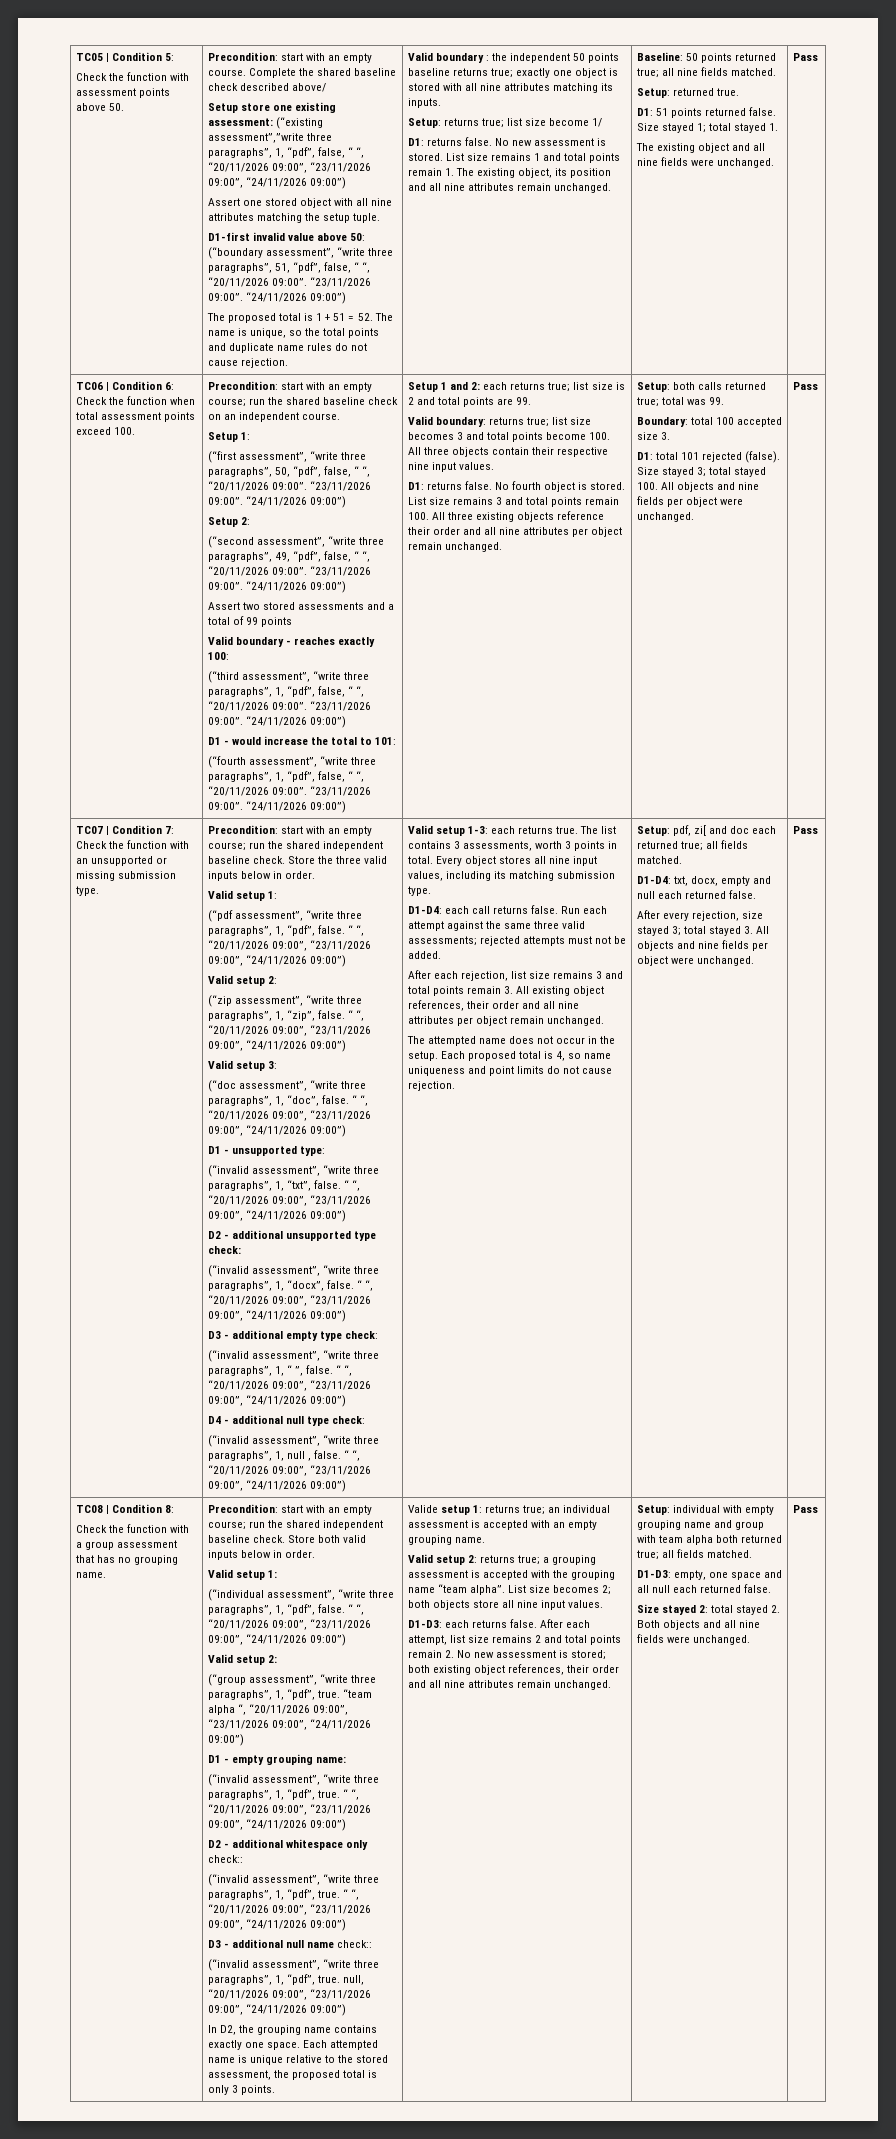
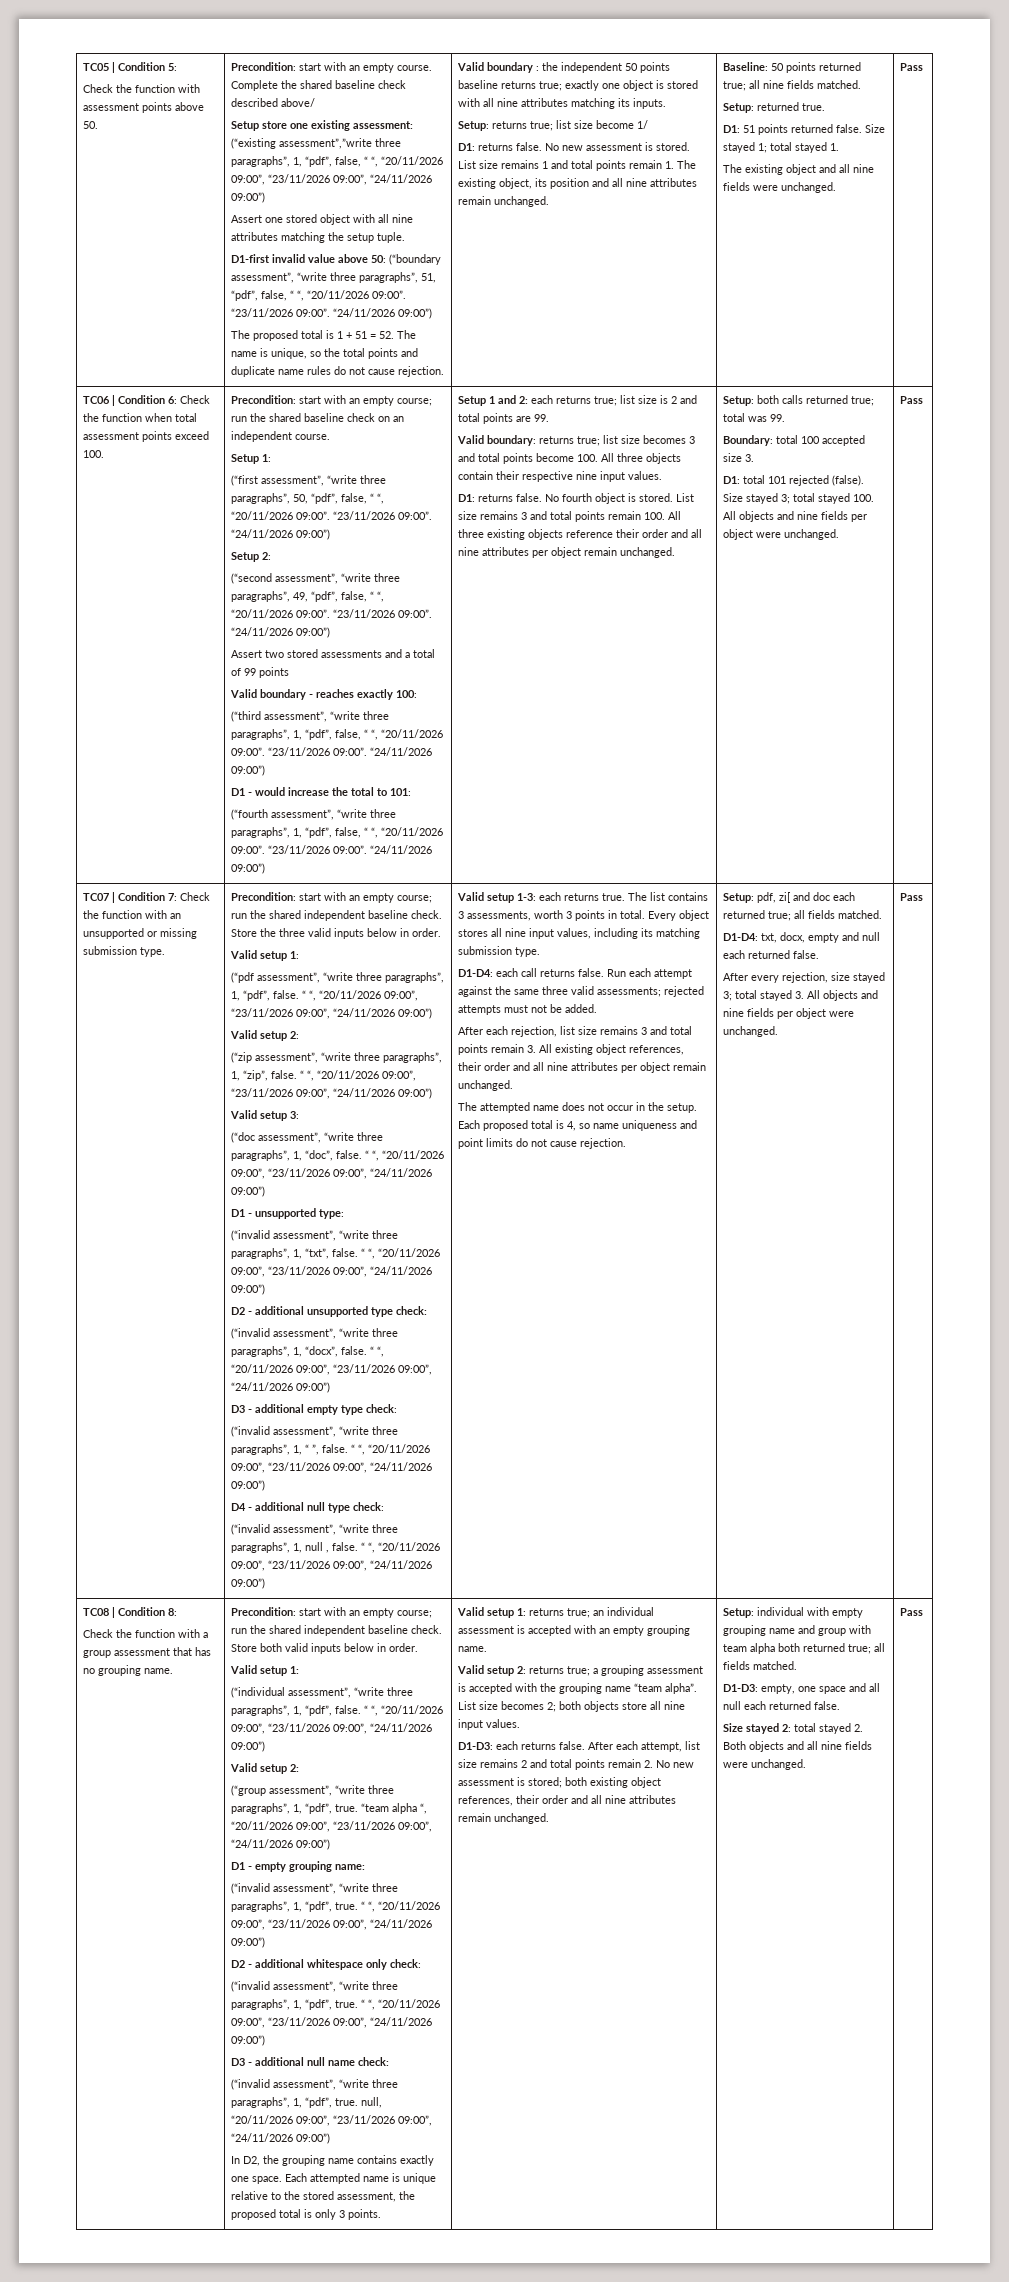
- D2 - additional whitespace only check::
+ D2 - additional whitespace only check:
- D3 - additional null name check::
+ D3 - additional null name check:
- Valide setup 1: returns true; an individual assessment is accepted with an empty grouping name.
+ Valid setup 1: returns true; an individual assessment is accepted with an empty grouping name.

